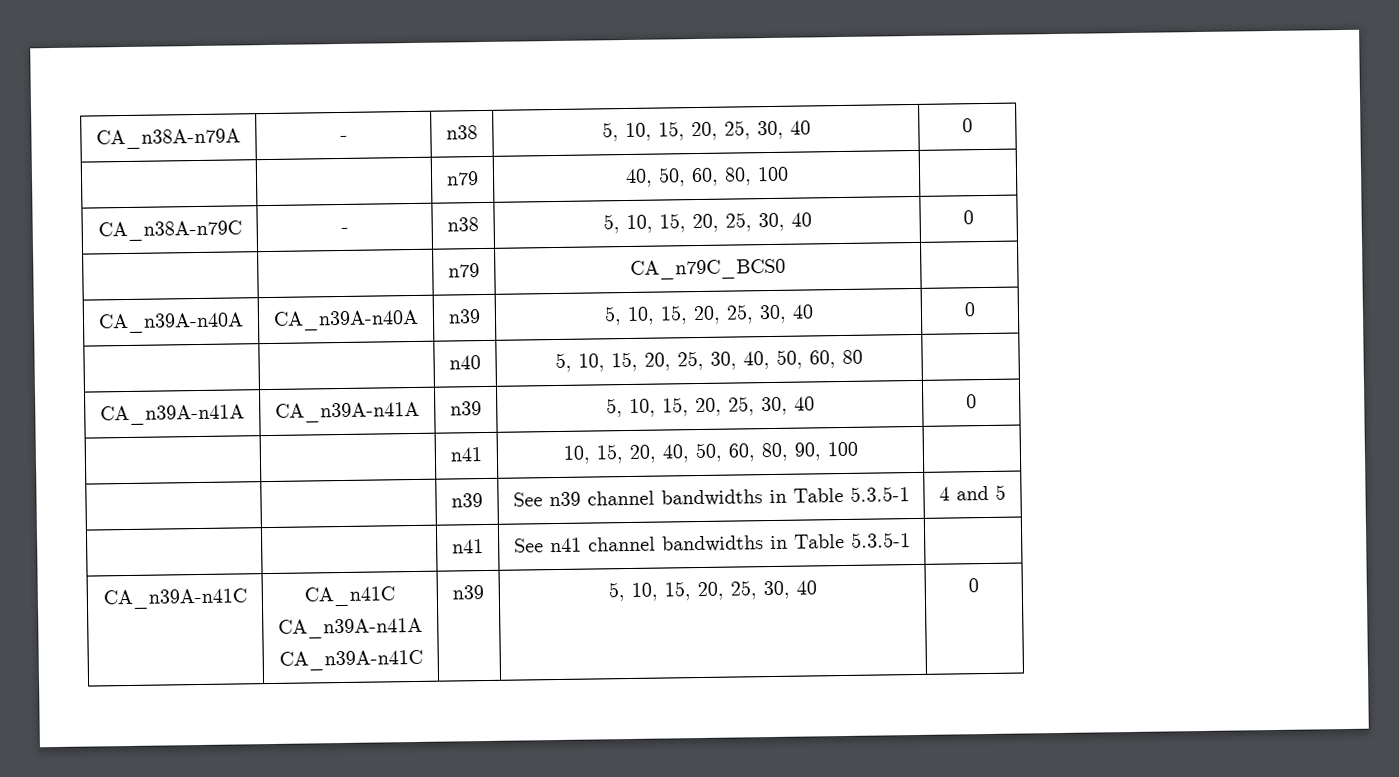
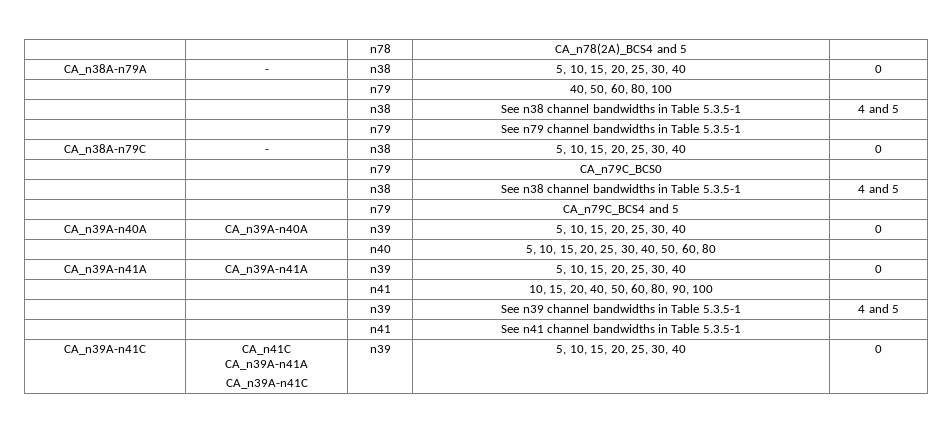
+ | | n78 | CA_n78(2A)_BCS4 and 5 |
  | | n79 | 40, 50, 60, 80, 100 |
+ | | n38 | See n38 channel bandwidths in Table 5.3.5-1 | 4 and 5
+ | | n79 | See n79 channel bandwidths in Table 5.3.5-1 |
  | | n79 | CA_n79C_BCS0 |
+ | | n38 | See n38 channel bandwidths in Table 5.3.5-1 | 4 and 5
+ | | n79 | CA_n79C_BCS4 and 5 |

